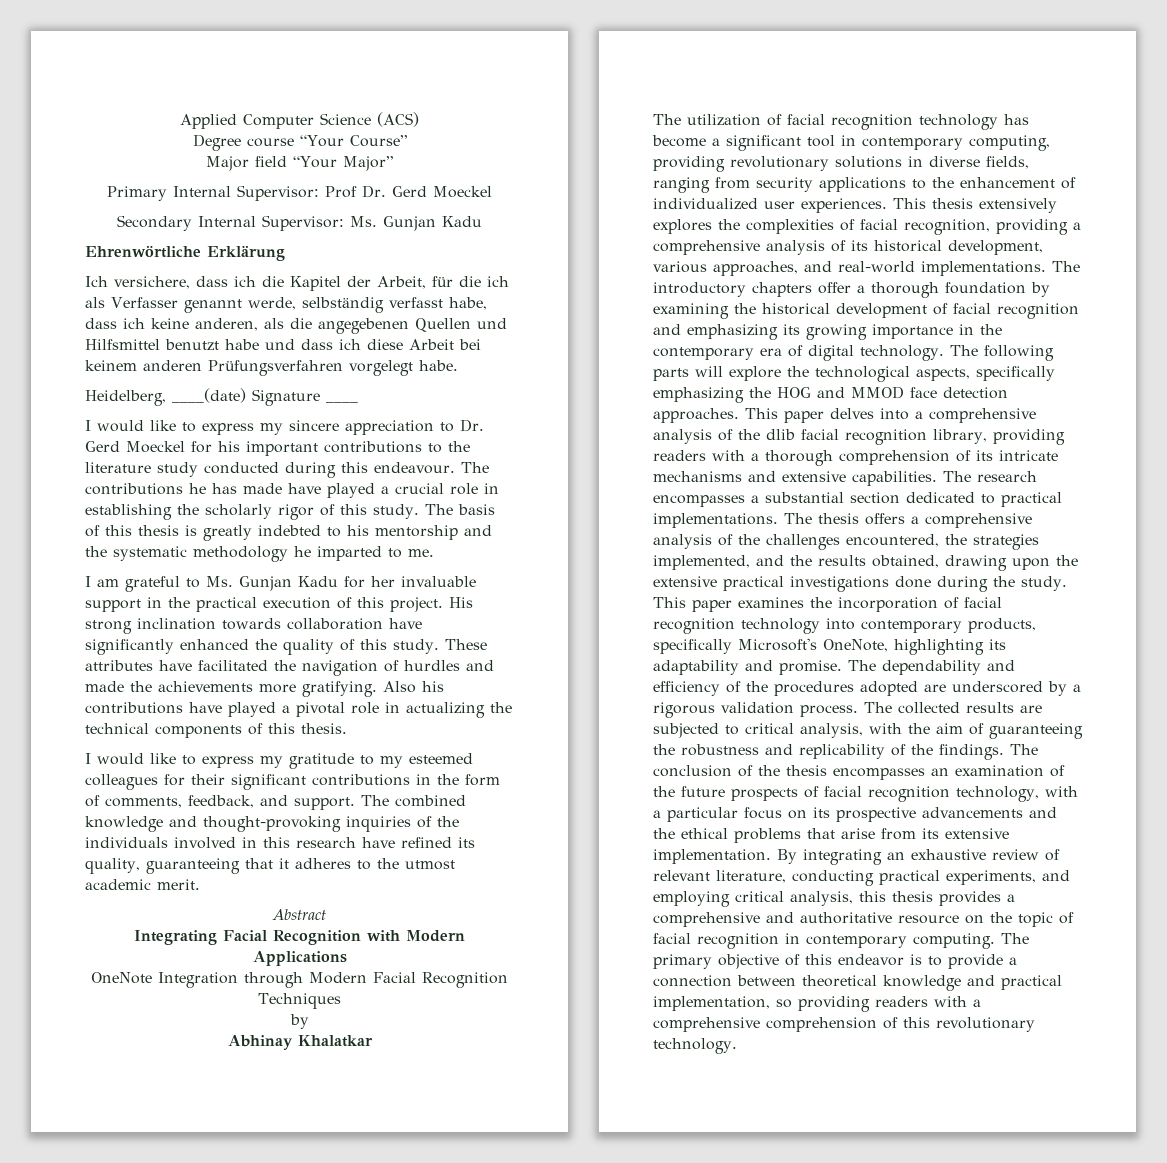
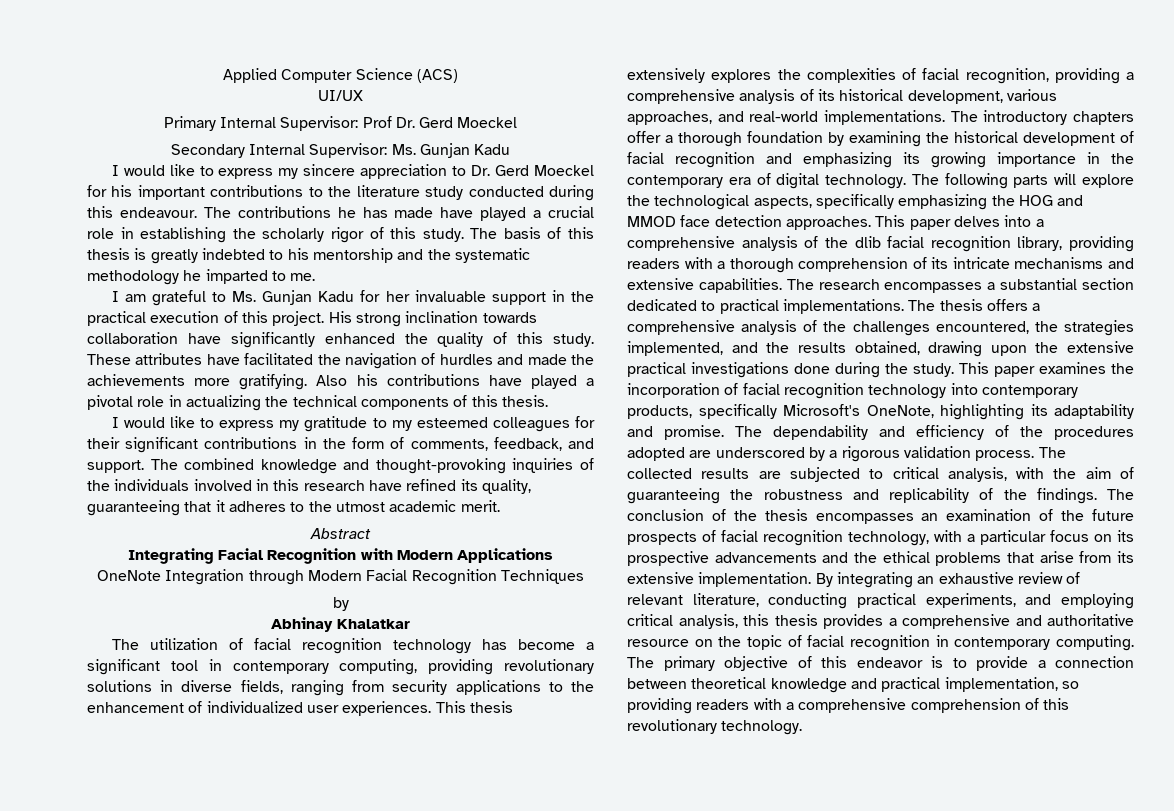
- Degree course “Your Course”
- Major field “Your Major”
+ UI/UX
- Ehrenwörtliche Erklärung
- Ich versichere, dass ich die Kapitel der Arbeit, für die ich als Verfasser genannt werde, selbständig verfasst habe, dass ich keine anderen, als die angegebenen Quellen und Hilfsmittel benutzt habe und dass ich diese Arbeit bei keinem anderen Prüfungsverfahren vorgelegt habe.
- Heidelberg, ____(date) Signature ____

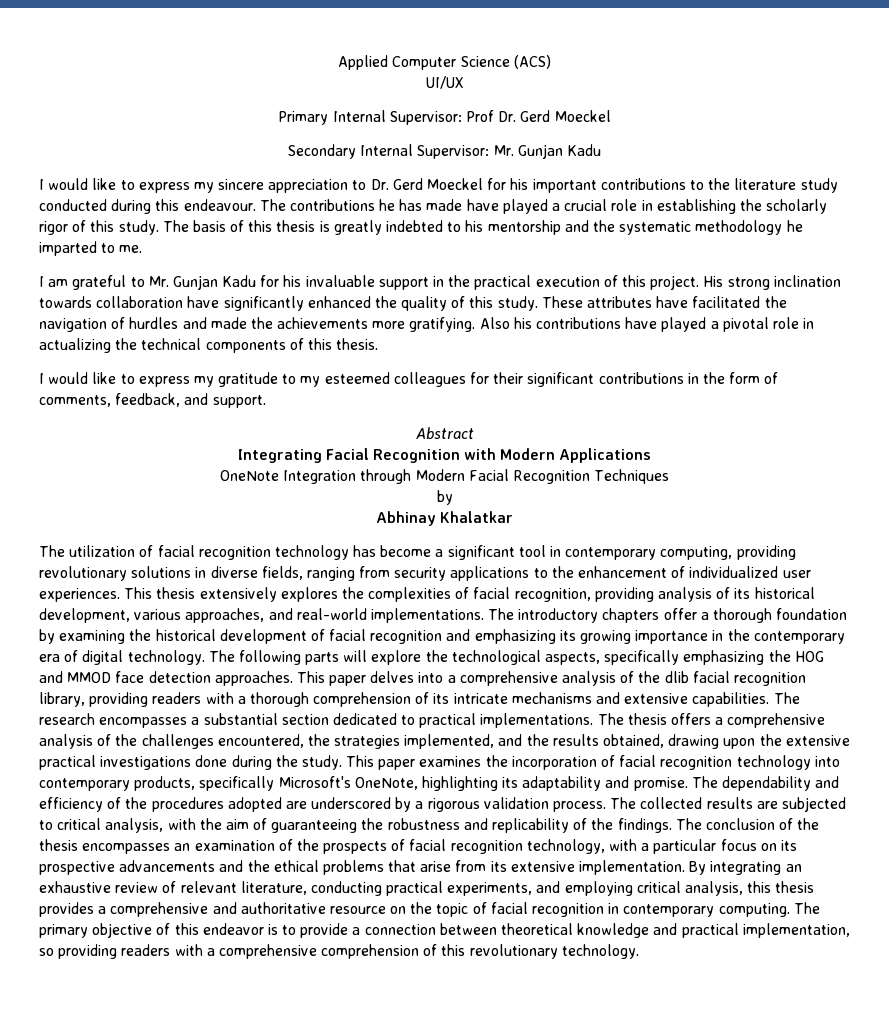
- Secondary Internal Supervisor: Ms. Gunjan Kadu
+ Secondary Internal Supervisor: Mr. Gunjan Kadu
- I am grateful to Ms. Gunjan Kadu for her invaluable support in the practical execution of this project.
+ I am grateful to Mr. Gunjan Kadu for his invaluable support in the practical execution of this project.
- The combined knowledge and thought-provoking inquiries of the individuals involved in this research have refined its quality, guaranteeing that it adheres to the utmost academic merit.
- This thesis extensively explores the complexities of facial recognition, providing a comprehensive analysis of its historical development, various approaches, and real-world implementations.
+ This thesis extensively explores the complexities of facial recognition, providing analysis of its historical development, various approaches, and real-world implementations.
- The conclusion of the thesis encompasses an examination of the future prospects of facial recognition technology, with a particular focus on its prospective advancements and the ethical problems that arise from its extensive implementation.
+ The conclusion of the thesis encompasses an examination of the prospects of facial recognition technology, with a particular focus on its prospective advancements and the ethical problems that arise from its extensive implementation.

